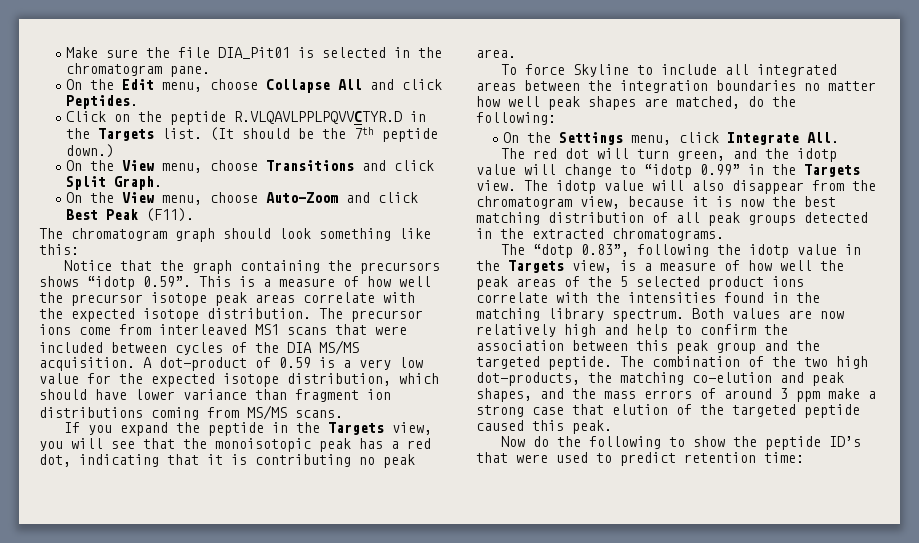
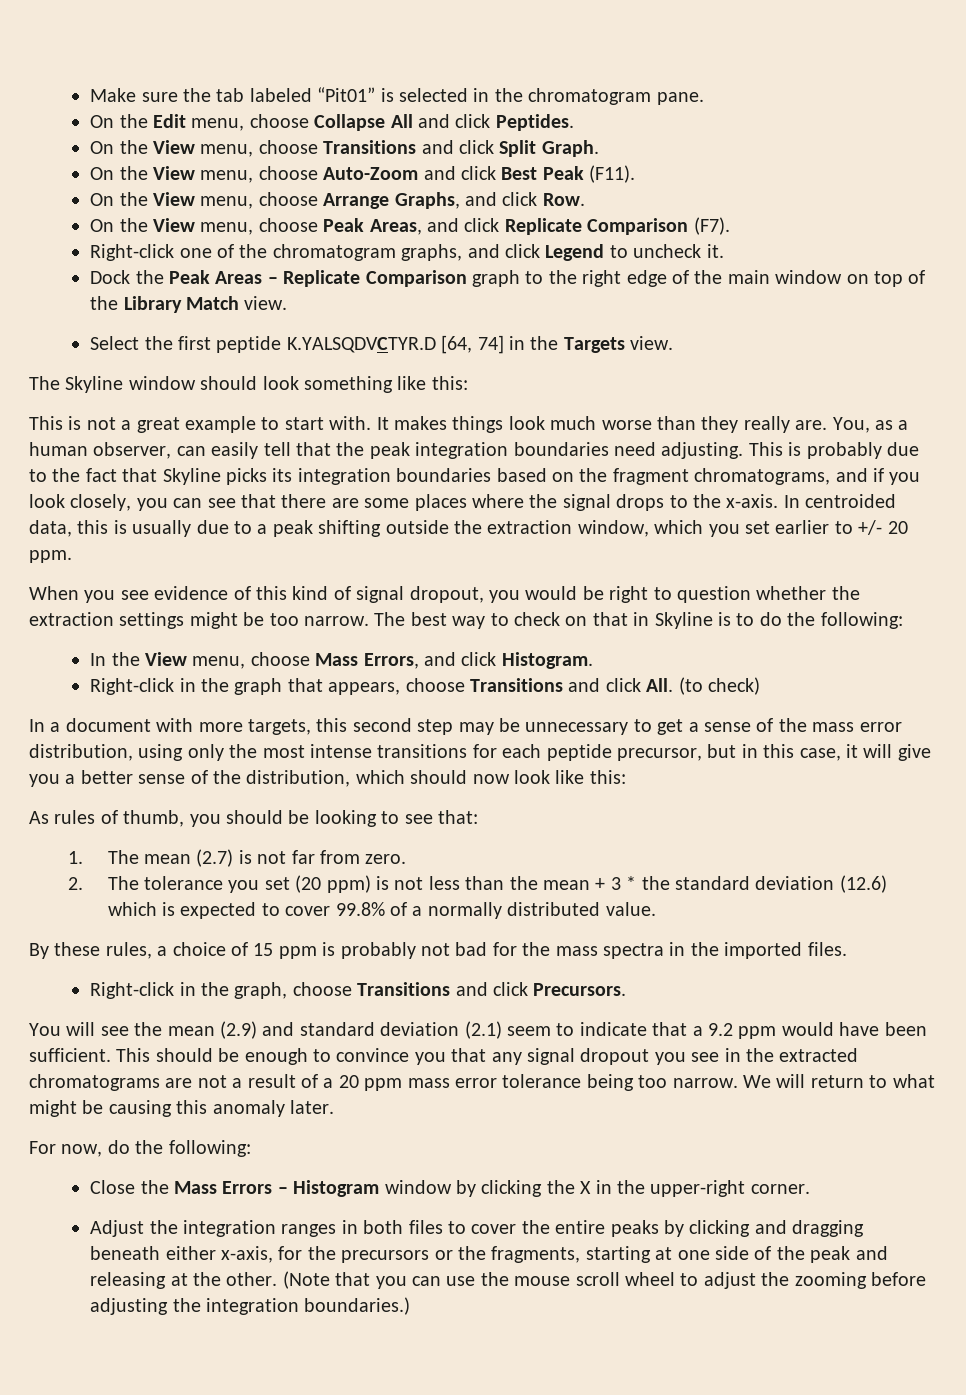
- Make sure the file DIA_Pit01 is selected in the chromatogram pane.
+ Make sure the tab labeled “Pit01” is selected in the chromatogram pane.
- Click on the peptide R.VLQAVLPPLPQVVCTYR.D in the Targets list. (It should be the 7th peptide down.)
- The chromatogram graph should look something like this:
+ On the View menu, choose Arrange Graphs, and click Row.
+ On the View menu, choose Peak Areas, and click Replicate Comparison (F7).
+ Right-click one of the chromatogram graphs, and click Legend to uncheck it.
+ Dock the Peak Areas – Replicate Comparison graph to the right edge of the main window on top of the Library Match view.
+ Select the first peptide K.YALSQDVCTYR.D [64, 74] in the Targets view.
+ The Skyline window should look something like this:
- Notice that the graph containing the precursors shows “idotp 0.59”. This is a measure of how well the precursor isotope peak areas correlate with the expected isotope distribution. The precursor ions come from interleaved MS1 scans that were included between cycles of the DIA MS/MS acquisition. A dot-product of 0.59 is a very low value for the expected isotope distribution, which should have lower variance than fragment ion distributions coming from MS/MS scans.
- If you expand the peptide in the Targets view, you will see that the monoisotopic peak has a red dot, indicating that it is contributing no peak area.
- To force Skyline to include all integrated areas between the integration boundaries no matter how well peak shapes are matched, do the following:
- On the Settings menu, click Integrate All.
- The red dot will turn green, and the idotp value will change to “idotp 0.99” in the Targets view. The idotp value will also disappear from the chromatogram view, because it is now the best matching distribution of all peak groups detected in the extracted chromatograms.
- The “dotp 0.83”, following the idotp value in the Targets view, is a measure of how well the peak areas of the 5 selected product ions correlate with the intensities found in the matching library spectrum. Both values are now relatively high and help to confirm the association between this peak group and the targeted peptide. The combination of the two high dot-products, the matching co-elution and peak shapes, and the mass errors of around 3 ppm make a strong case that elution of the targeted peptide caused this peak.
- Now do the following to show the peptide ID’s that were used to predict retention time:
+ This is not a great example to start with. It makes things look much worse than they really are. You, as a human observer, can easily tell that the peak integration boundaries need adjusting. This is probably due to the fact that Skyline picks its integration boundaries based on the fragment chromatograms, and if you look closely, you can see that there are some places where the signal drops to the x-axis. In centroided data, this is usually due to a peak shifting outside the extraction window, which you set earlier to +/- 20 ppm.
+ When you see evidence of this kind of signal dropout, you would be right to question whether the extraction settings might be too narrow. The best way to check on that in Skyline is to do the following:
+ In the View menu, choose Mass Errors, and click Histogram.
+ Right-click in the graph that appears, choose Transitions and click All. (to check)
+ In a document with more targets, this second step may be unnecessary to get a sense of the mass error distribution, using only the most intense transitions for each peptide precursor, but in this case, it will give you a better sense of the distribution, which should now look like this:
+ As rules of thumb, you should be looking to see that:
+ 1. The mean (2.7) is not far from zero.
+ 2. The tolerance you set (20 ppm) is not less than the mean + 3 * the standard deviation (12.6) which is expected to cover 99.8% of a normally distributed value.
+ By these rules, a choice of 15 ppm is probably not bad for the mass spectra in the imported files.
+ Right-click in the graph, choose Transitions and click Precursors.
+ You will see the mean (2.9) and standard deviation (2.1) seem to indicate that a 9.2 ppm would have been sufficient. This should be enough to convince you that any signal dropout you see in the extracted chromatograms are not a result of a 20 ppm mass error tolerance being too narrow. We will return to what might be causing this anomaly later.
+ For now, do the following:
+ Close the Mass Errors – Histogram window by clicking the X in the upper-right corner.
+ Adjust the integration ranges in both files to cover the entire peaks by clicking and dragging beneath either x-axis, for the precursors or the fragments, starting at one side of the peak and releasing at the other. (Note that you can use the mouse scroll wheel to adjust the zooming before adjusting the integration boundaries.)

